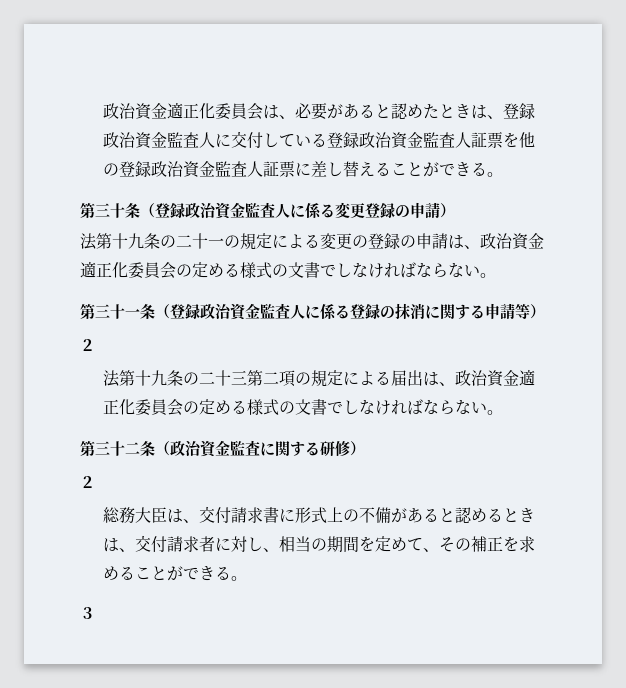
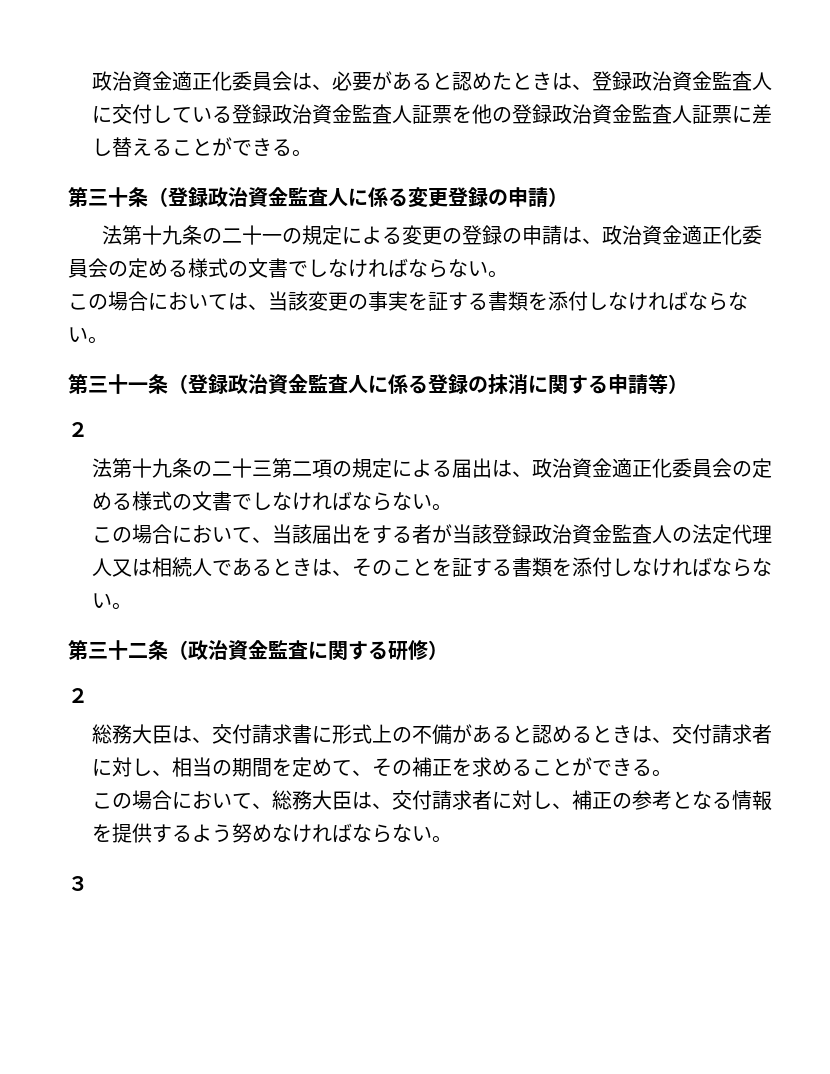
+ この場合においては、当該変更の事実を証する書類を添付しなければならない。
+ この場合において、当該届出をする者が当該登録政治資金監査人の法定代理人又は相続人であるときは、そのことを証する書類を添付しなければならない。
+ この場合において、総務大臣は、交付請求者に対し、補正の参考となる情報を提供するよう努めなければならない。

